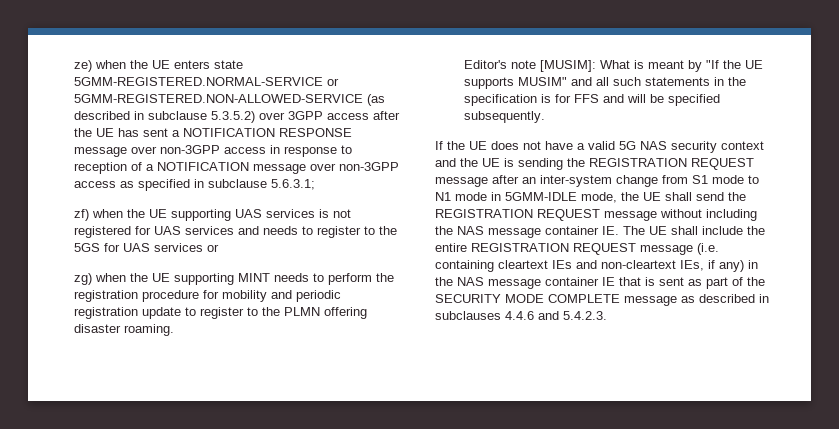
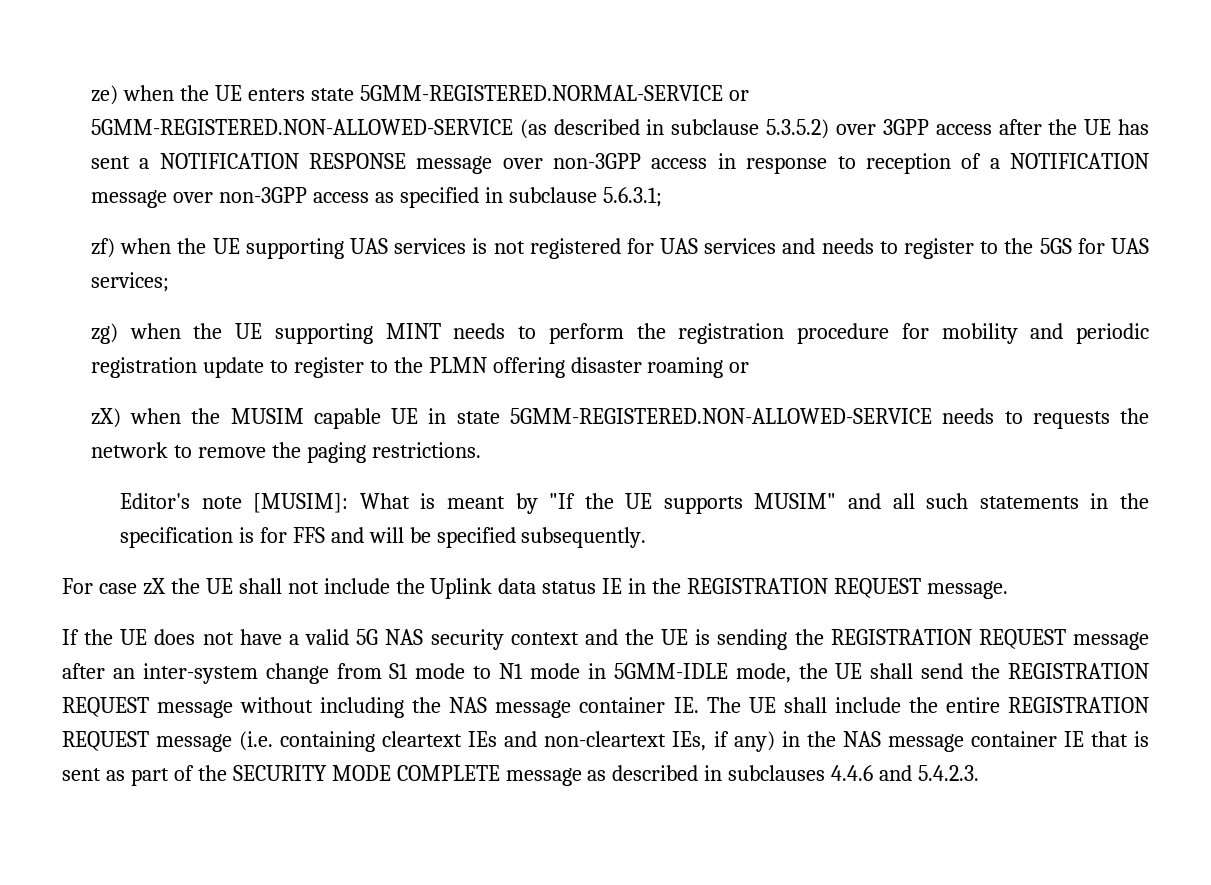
- zf) when the UE supporting UAS services is not registered for UAS services and needs to register to the 5GS for UAS services or
+ zf) when the UE supporting UAS services is not registered for UAS services and needs to register to the 5GS for UAS services;
- zg) when the UE supporting MINT needs to perform the registration procedure for mobility and periodic registration update to register to the PLMN offering disaster roaming.
+ zg) when the UE supporting MINT needs to perform the registration procedure for mobility and periodic registration update to register to the PLMN offering disaster roaming or
+ zX) when the MUSIM capable UE in state 5GMM-REGISTERED.NON-ALLOWED-SERVICE needs to requests the network to remove the paging restrictions.
+ For case zX the UE shall not include the Uplink data status IE in the REGISTRATION REQUEST message.

